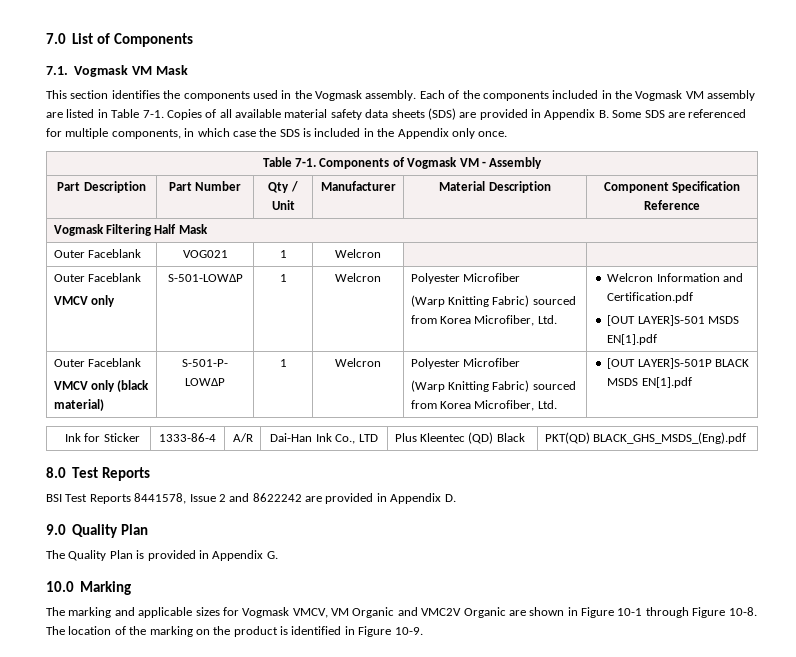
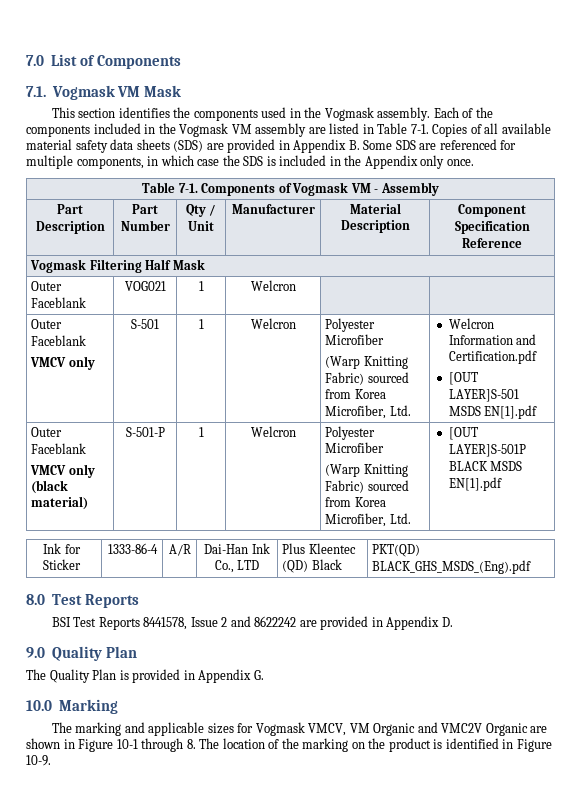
  Outer Faceblank | VOG021 | 1 | Welcron | |
  Outer Faceblank
- VMCV only | S-501-LOWΔP | 1 | Welcron | Polyester Microfiber
+ VMCV only | S-501 | 1 | Welcron | Polyester Microfiber
  (Warp Knitting Fabric) sourced from Korea Microfiber, Ltd. | Welcron Information and Certification.pdf
  [OUT LAYER]S-501 MSDS EN[1].pdf
  Outer Faceblank
- VMCV only (black material) | S-501-P- LOWΔP | 1 | Welcron | Polyester Microfiber
+ VMCV only (black material) | S-501-P | 1 | Welcron | Polyester Microfiber
- The marking and applicable sizes for Vogmask VMCV, VM Organic and VMC2V Organic are shown in Figure 10-1 through Figure 10-8. The location of the marking on the product is identified in Figure 10-9.
+ The marking and applicable sizes for Vogmask VMCV, VM Organic and VMC2V Organic are shown in Figure 10-1 through 8. The location of the marking on the product is identified in Figure 10-9.

